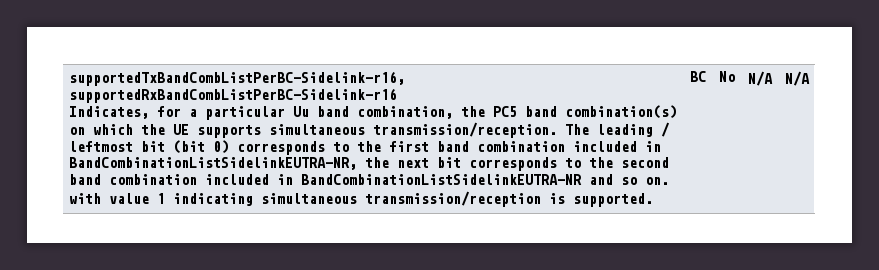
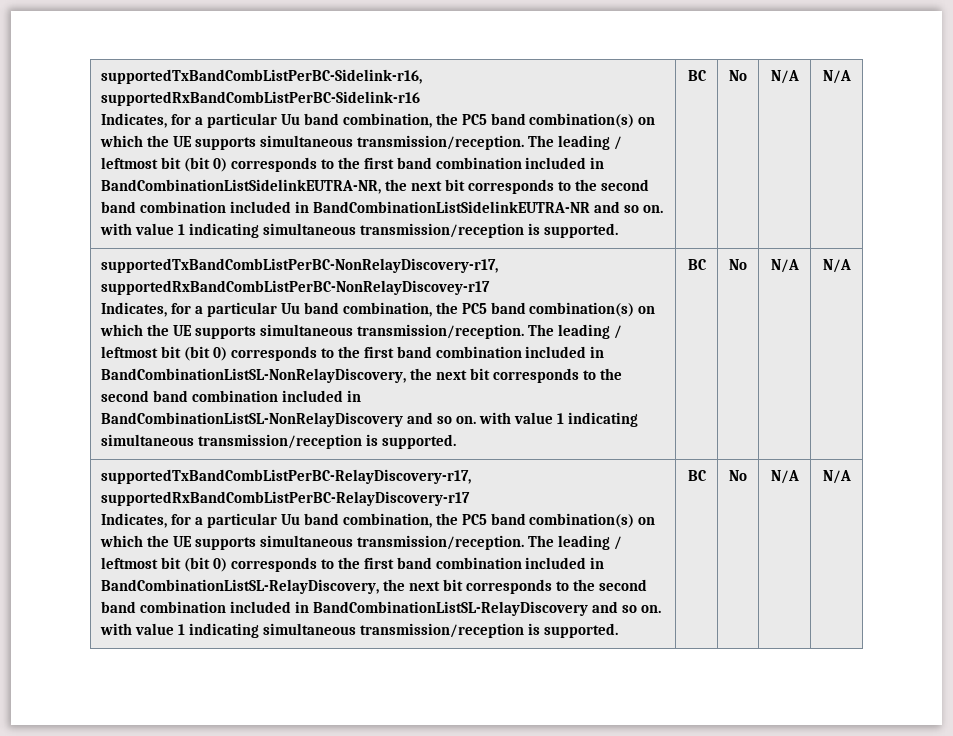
+ supportedTxBandCombListPerBC-NonRelayDiscovery-r17, supportedRxBandCombListPerBC-NonRelayDiscovey-r17
+ Indicates, for a particular Uu band combination, the PC5 band combination(s) on which the UE supports simultaneous transmission/reception. The leading / leftmost bit (bit 0) corresponds to the first band combination included in BandCombinationListSL-NonRelayDiscovery, the next bit corresponds to the second band combination included in BandCombinationListSL-NonRelayDiscovery and so on. with value 1 indicating simultaneous transmission/reception is supported. | BC | No | N/A | N/A
+ supportedTxBandCombListPerBC-RelayDiscovery-r17, supportedRxBandCombListPerBC-RelayDiscovery-r17
+ Indicates, for a particular Uu band combination, the PC5 band combination(s) on which the UE supports simultaneous transmission/reception. The leading / leftmost bit (bit 0) corresponds to the first band combination included in BandCombinationListSL-RelayDiscovery, the next bit corresponds to the second band combination included in BandCombinationListSL-RelayDiscovery and so on. with value 1 indicating simultaneous transmission/reception is supported. | BC | No | N/A | N/A

